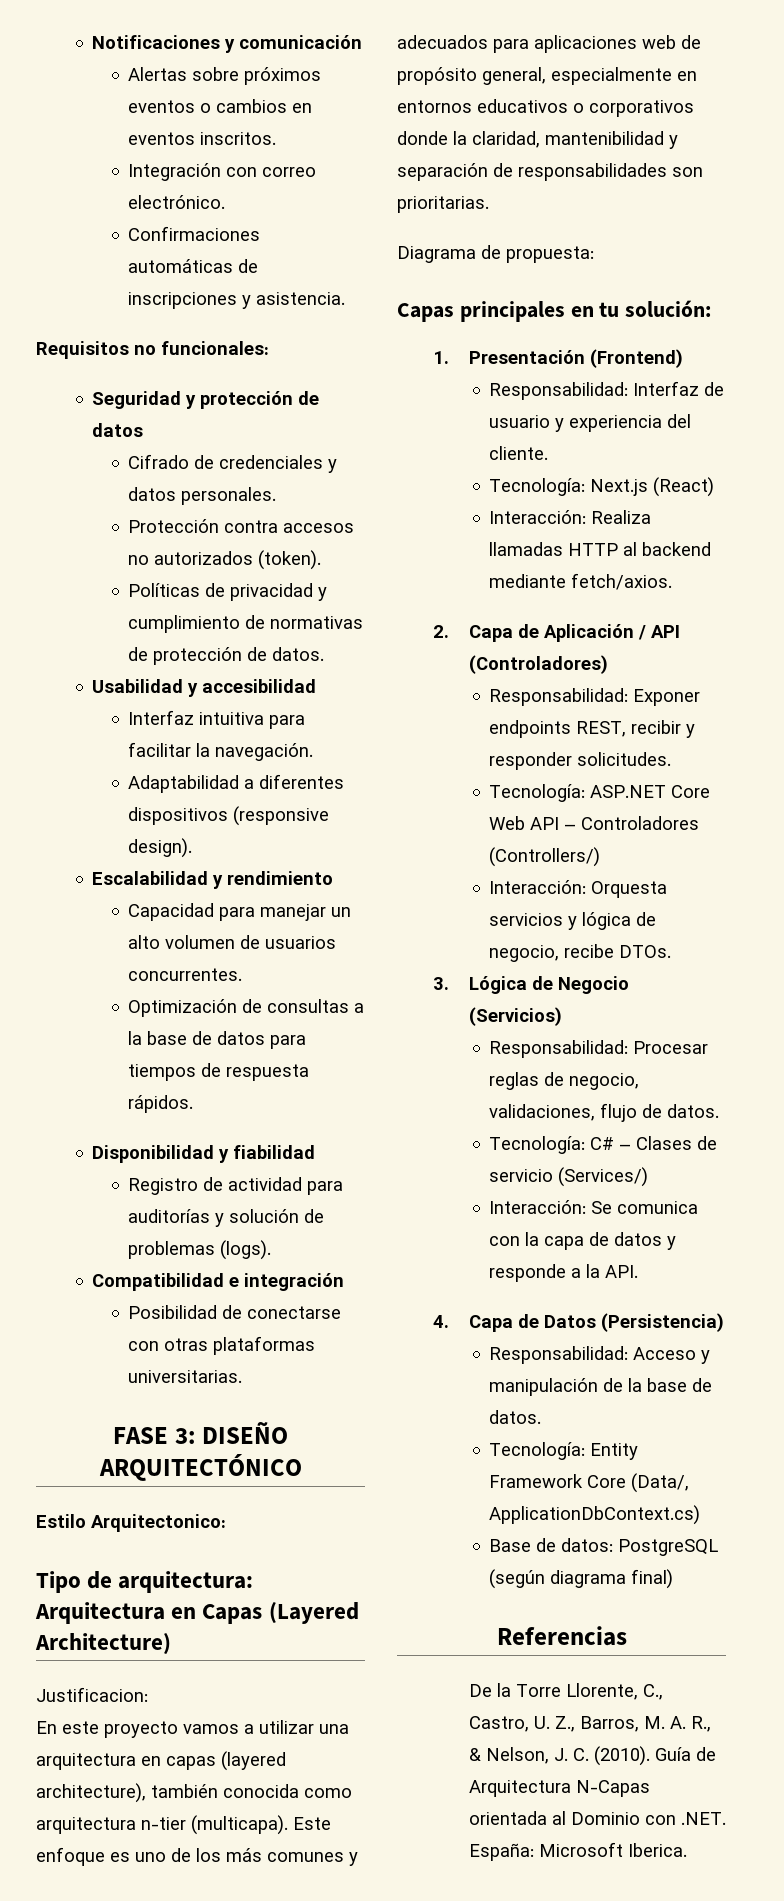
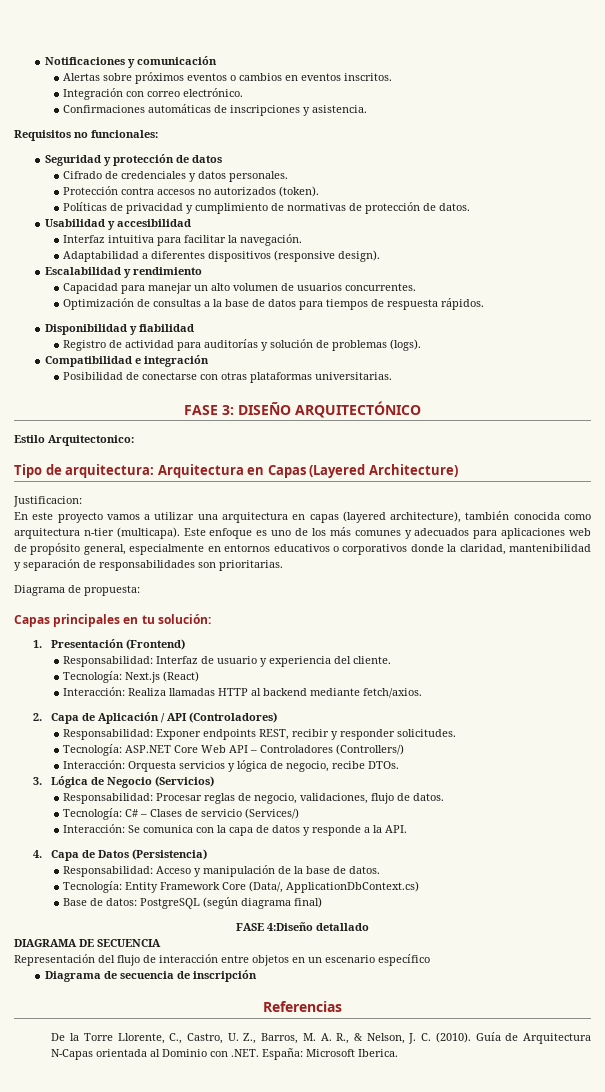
+ FASE 4:Diseño detallado
+ DIAGRAMA DE SECUENCIA
+ Representación del flujo de interacción entre objetos en un escenario específico
+ Diagrama de secuencia de inscripción

